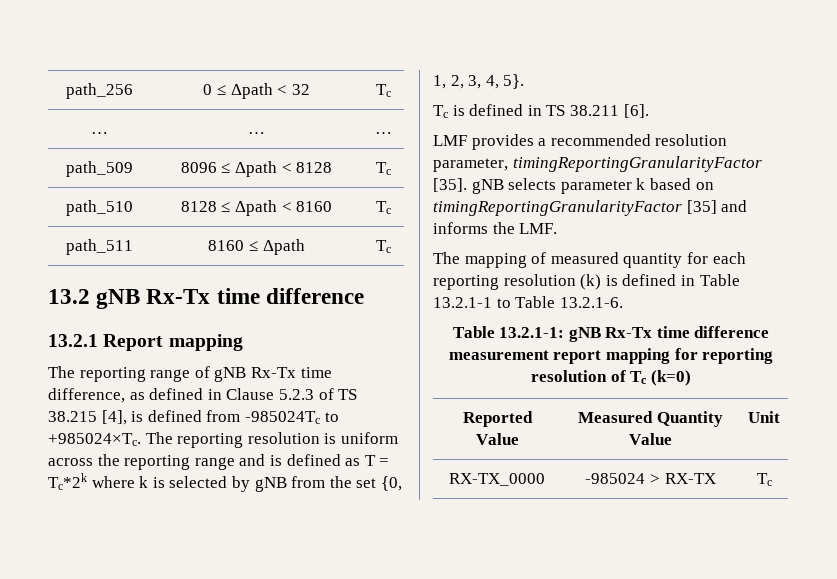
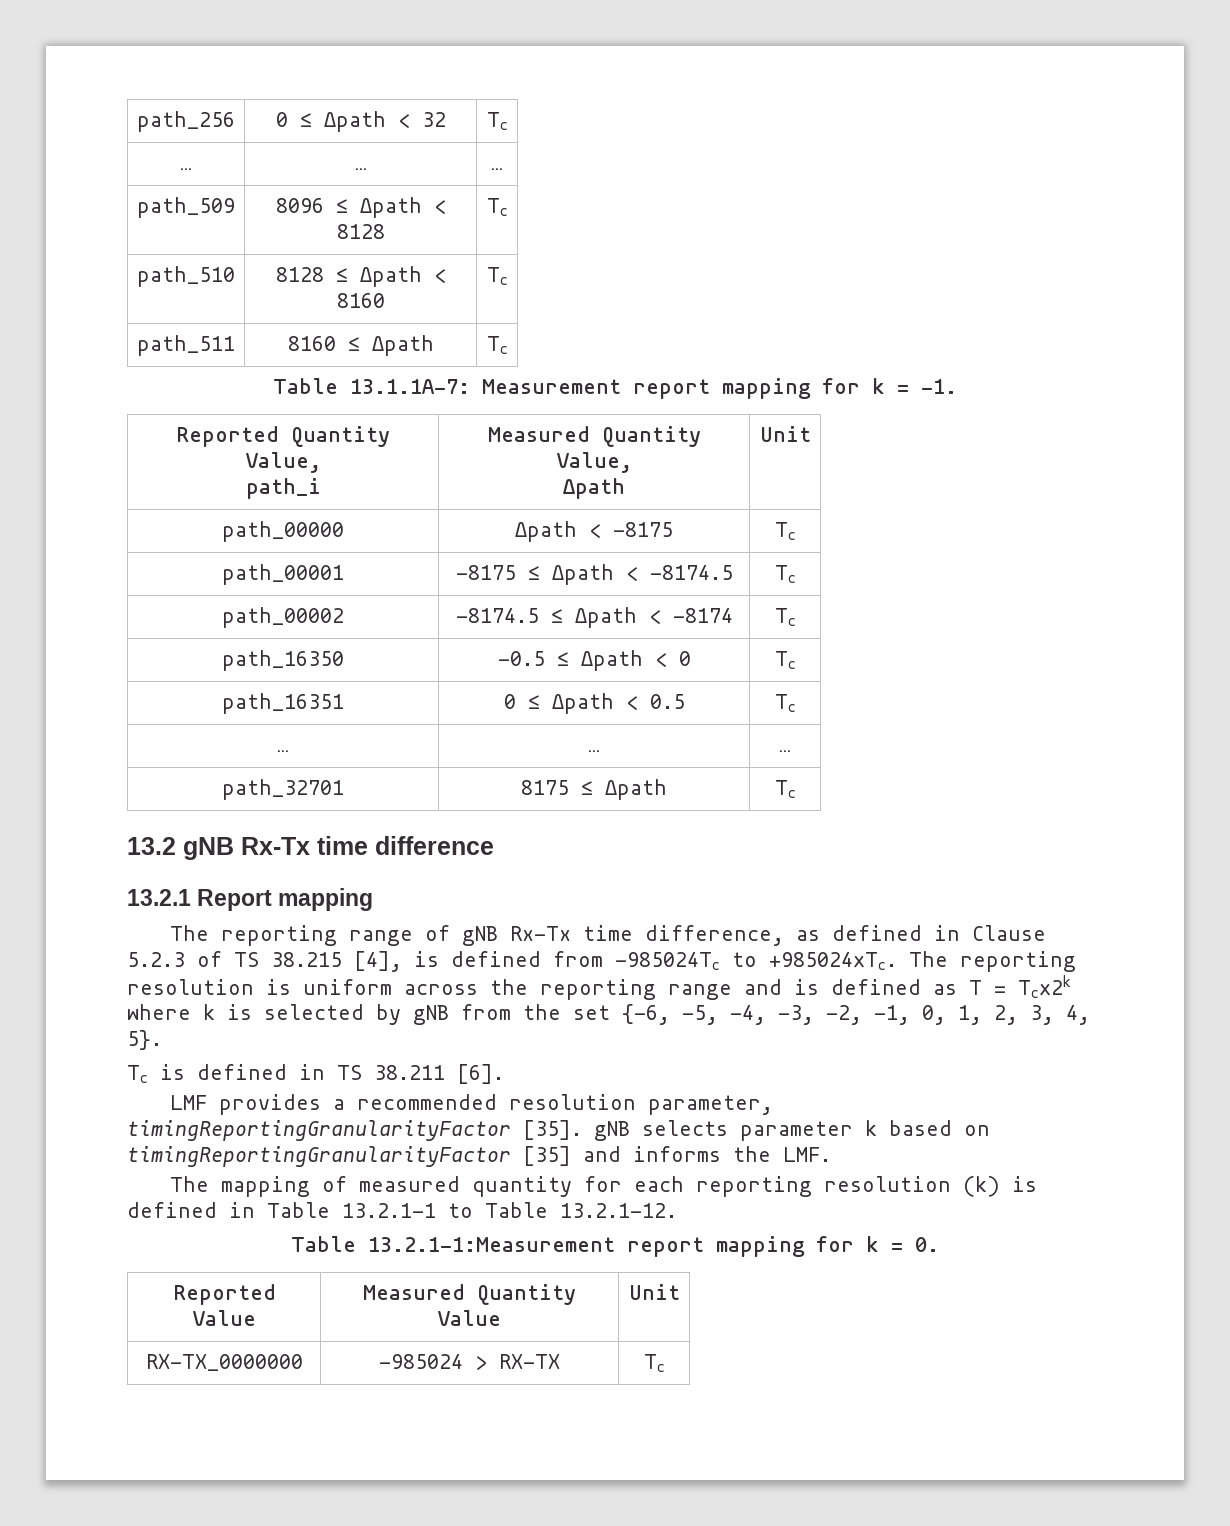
+ Table 13.1.1A-7: Measurement report mapping for k = -1.
+ Reported Quantity Value,
+ path_i | Measured Quantity Value,
+ Δpath | Unit
+ path_00000 | Δpath < -8175 | Tc
+ path_00001 | -8175 ≤ Δpath < -8174.5 | Tc
+ path_00002 | -8174.5 ≤ Δpath < -8174 | Tc
+ path_16350 | -0.5 ≤ Δpath < 0 | Tc
+ path_16351 | 0 ≤ Δpath < 0.5 | Tc
+ … | … | …
+ path_32701 | 8175 ≤ Δpath | Tc
- The reporting resolution is uniform across the reporting range and is defined as T = Tc*2k where k is selected by gNB from the set {0, 1, 2, 3, 4, 5}.
+ The reporting resolution is uniform across the reporting range and is defined as T = Tc×2k where k is selected by gNB from the set {-6, -5, -4, -3, -2, -1, 0, 1, 2, 3, 4, 5}.
- The mapping of measured quantity for each reporting resolution (k) is defined in Table 13.2.1-1 to Table 13.2.1-6.
- Table 13.2.1-1: gNB Rx-Tx time difference measurement report mapping for reporting resolution of Tc (k=0)
+ The mapping of measured quantity for each reporting resolution (k) is defined in Table 13.2.1-1 to Table 13.2.1-12.
+ Table 13.2.1-1:Measurement report mapping for k = 0.
- RX-TX_0000 | -985024 > RX-TX | Tc
+ RX-TX_0000000 | -985024 > RX-TX | Tc

